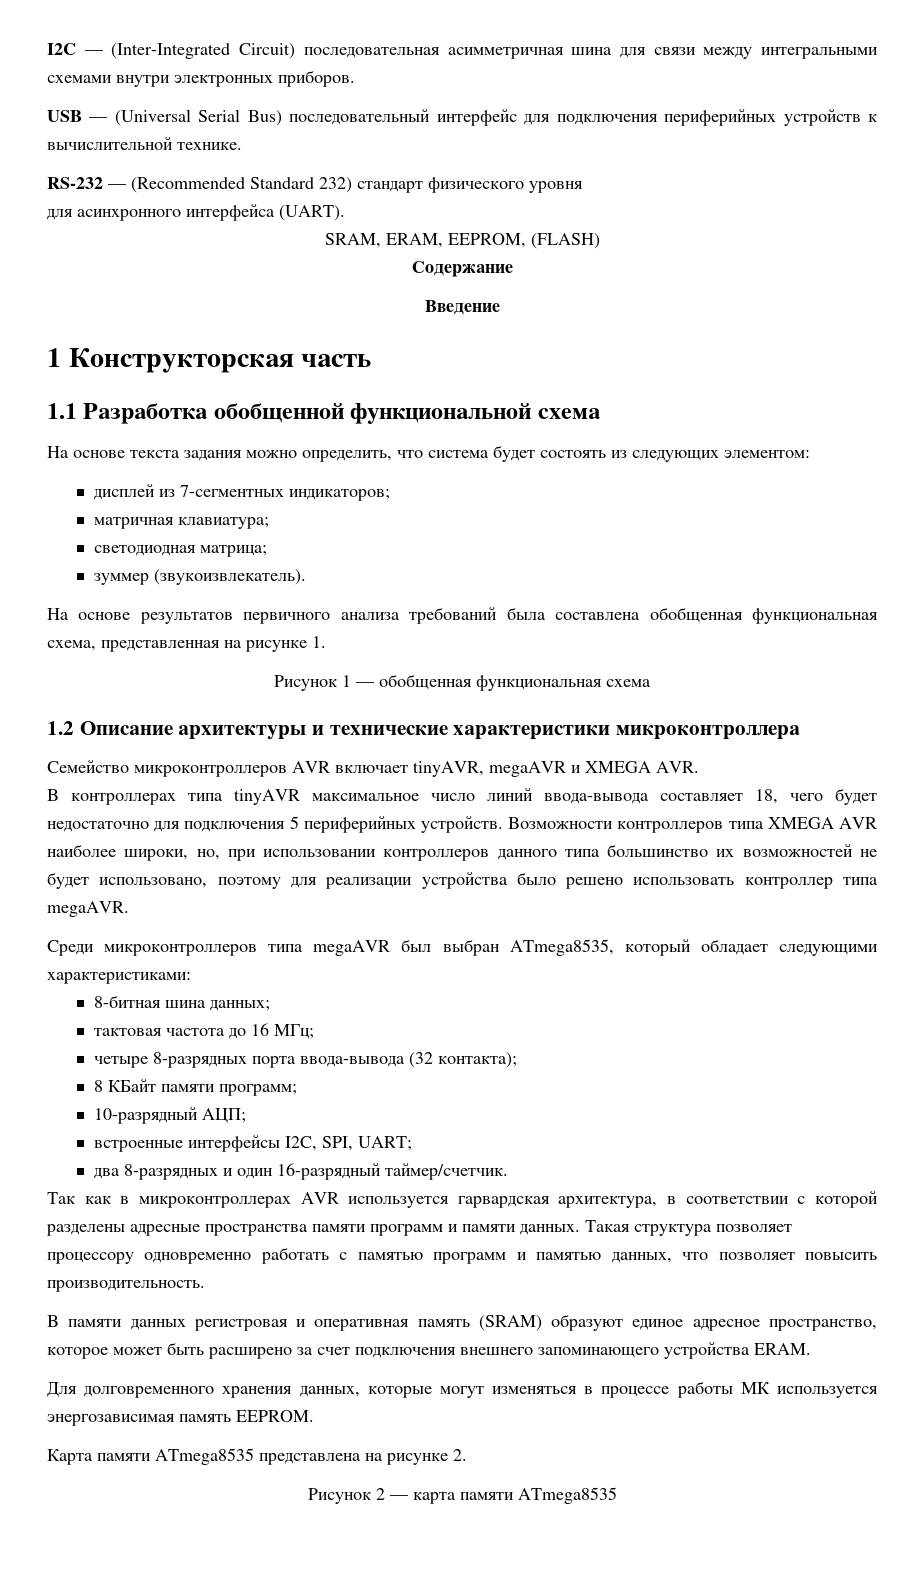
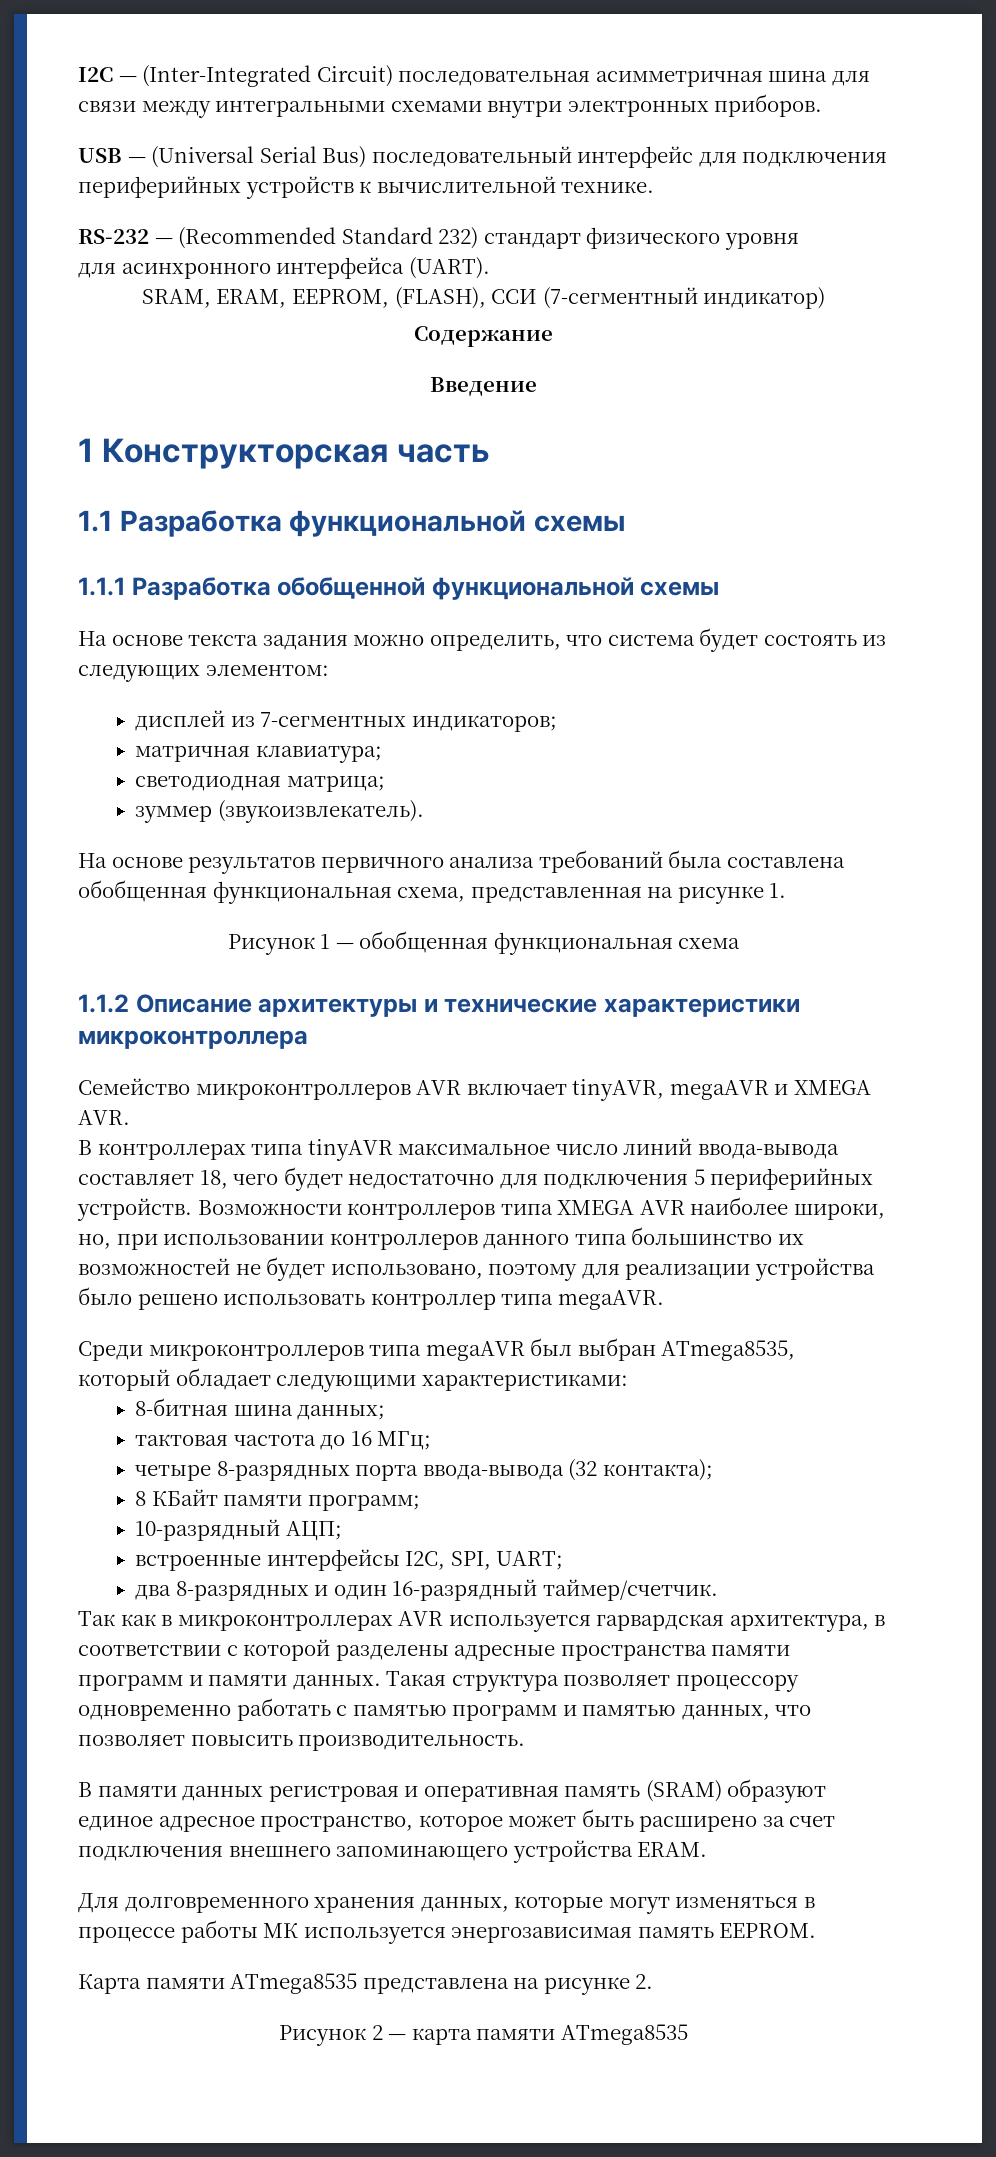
- SRAM, ERAM, EEPROM, (FLASH)
+ SRAM, ERAM, EEPROM, (FLASH), ССИ (7-сегментный индикатор)
- 1.1 Разработка обобщенной функциональной схема
+ 1.1 Разработка функциональной схемы
+ 1.1.1 Разработка обобщенной функциональной схемы
- 1.2 Описание архитектуры и технические характеристики микроконтроллера
+ 1.1.2 Описание архитектуры и технические характеристики микроконтроллера

